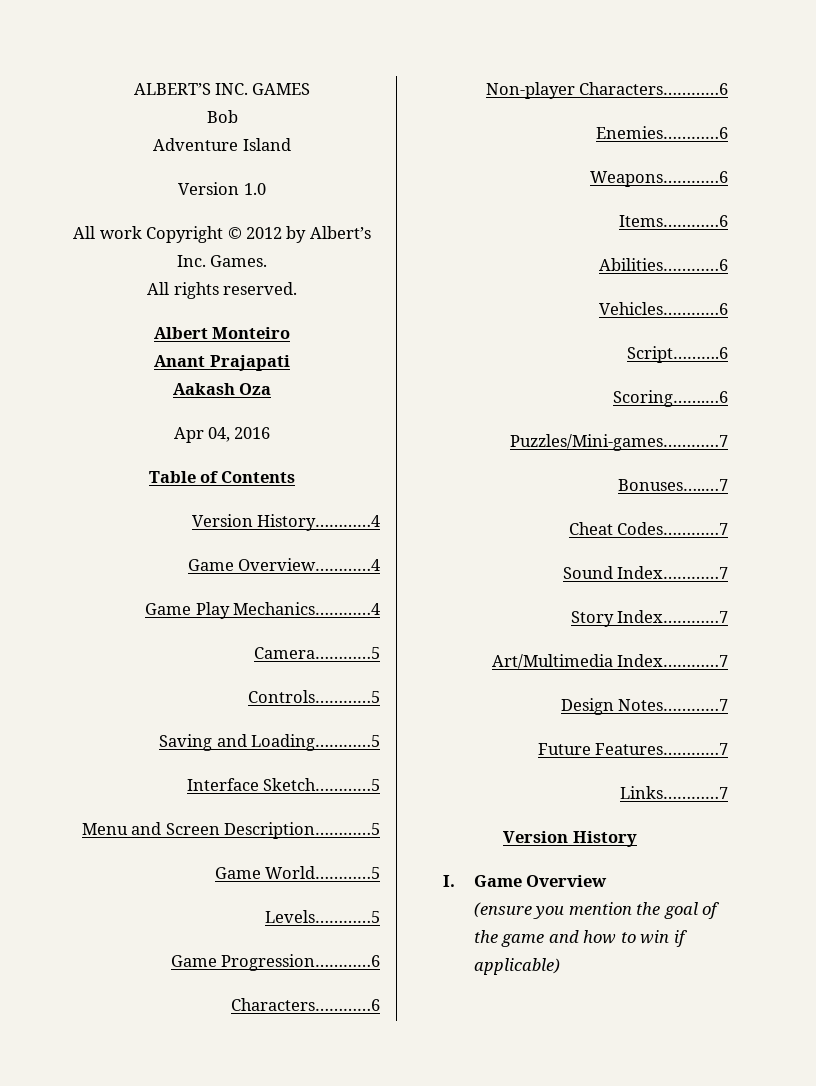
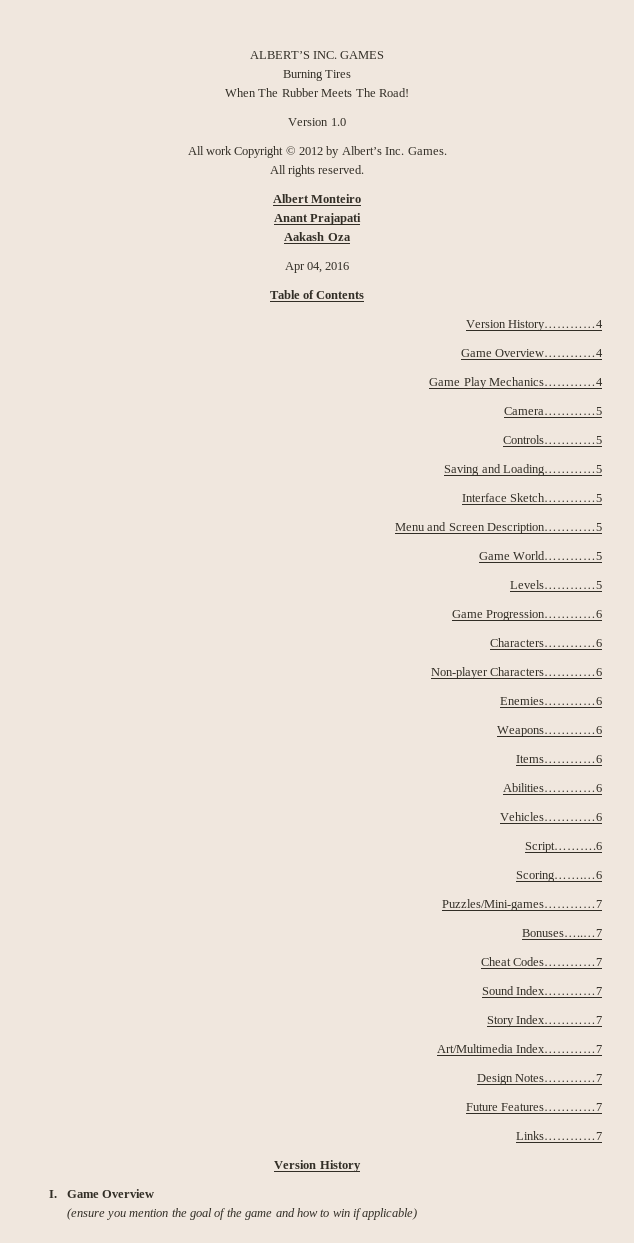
- Bob
- Adventure Island
+ Burning Tires
+ When The Rubber Meets The Road!

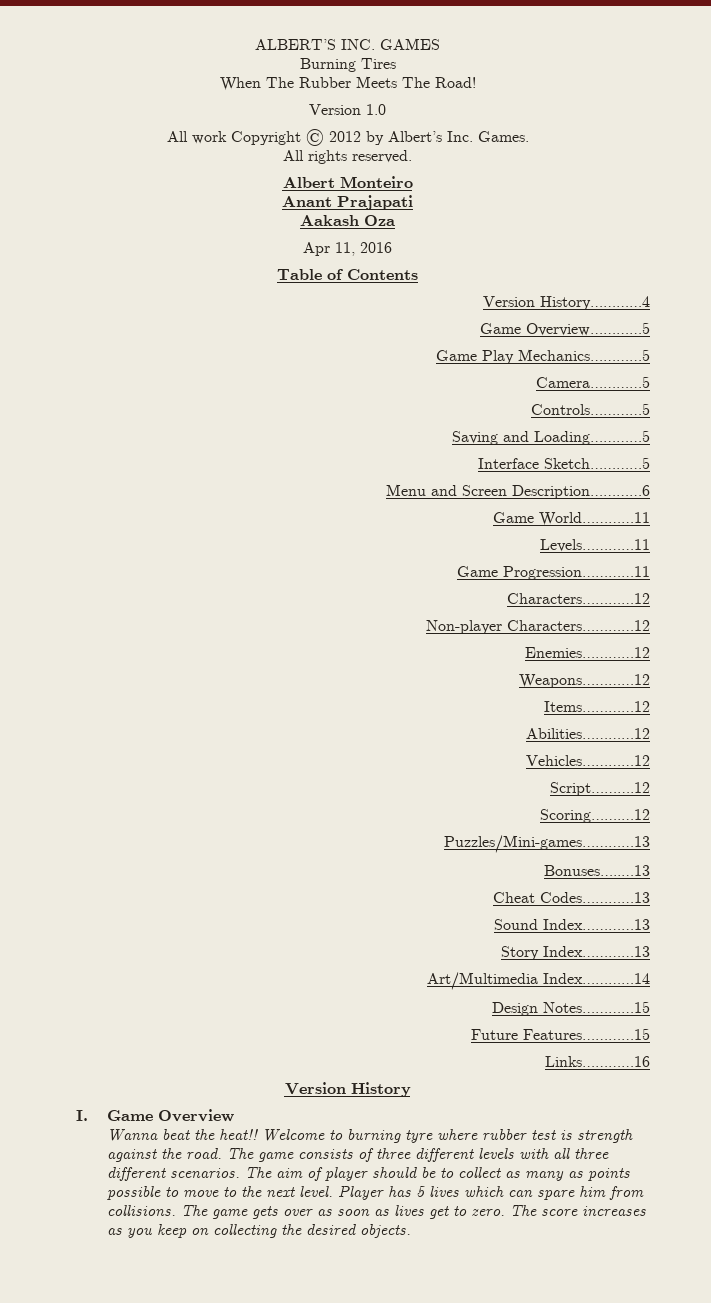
- Apr 04, 2016
+ Apr 11, 2016
- Game Overview…………4
+ Game Overview…………5
- Game Play Mechanics…………4
+ Game Play Mechanics…………5
- Menu and Screen Description…………5
- Game World…………5
- Levels…………5
- Game Progression…………6
- Characters…………6
+ Menu and Screen Description…………6
+ Game World…………11
+ Levels…………11
+ Game Progression…………11
+ Characters…………12
- Non-player Characters…………6
- Enemies…………6
- Weapons…………6
- Items…………6
- Abilities…………6
- Vehicles…………6
- Script……….6
- Scoring…….…6
- Puzzles/Mini-games…………7
- Bonuses…..…7
+ Non-player Characters…………12
+ Enemies…………12
+ Weapons…………12
+ Items…………12
+ Abilities…………12
+ Vehicles…………12
+ Script……….12
+ Scoring…….…12
+ Puzzles/Mini-games…………13
+ Bonuses…..…13
- Cheat Codes…………7
+ Cheat Codes…………13
- Sound Index…………7
+ Sound Index…………13
- Story Index…………7
+ Story Index…………13
- Art/Multimedia Index…………7
+ Art/Multimedia Index…………14
- Design Notes…………7
+ Design Notes…………15
- Future Features…………7
- Links…………7
+ Future Features…………15
+ Links…………16
- (ensure you mention the goal of the game and how to win if applicable)
+ Wanna beat the heat!! Welcome to burning tyre where rubber test is strength against the road. The game consists of three different levels with all three different scenarios. The aim of player should be to collect as many as points possible to move to the next level. Player has 5 lives which can spare him from collisions. The game gets over as soon as lives get to zero. The score increases as you keep on collecting the desired objects.

